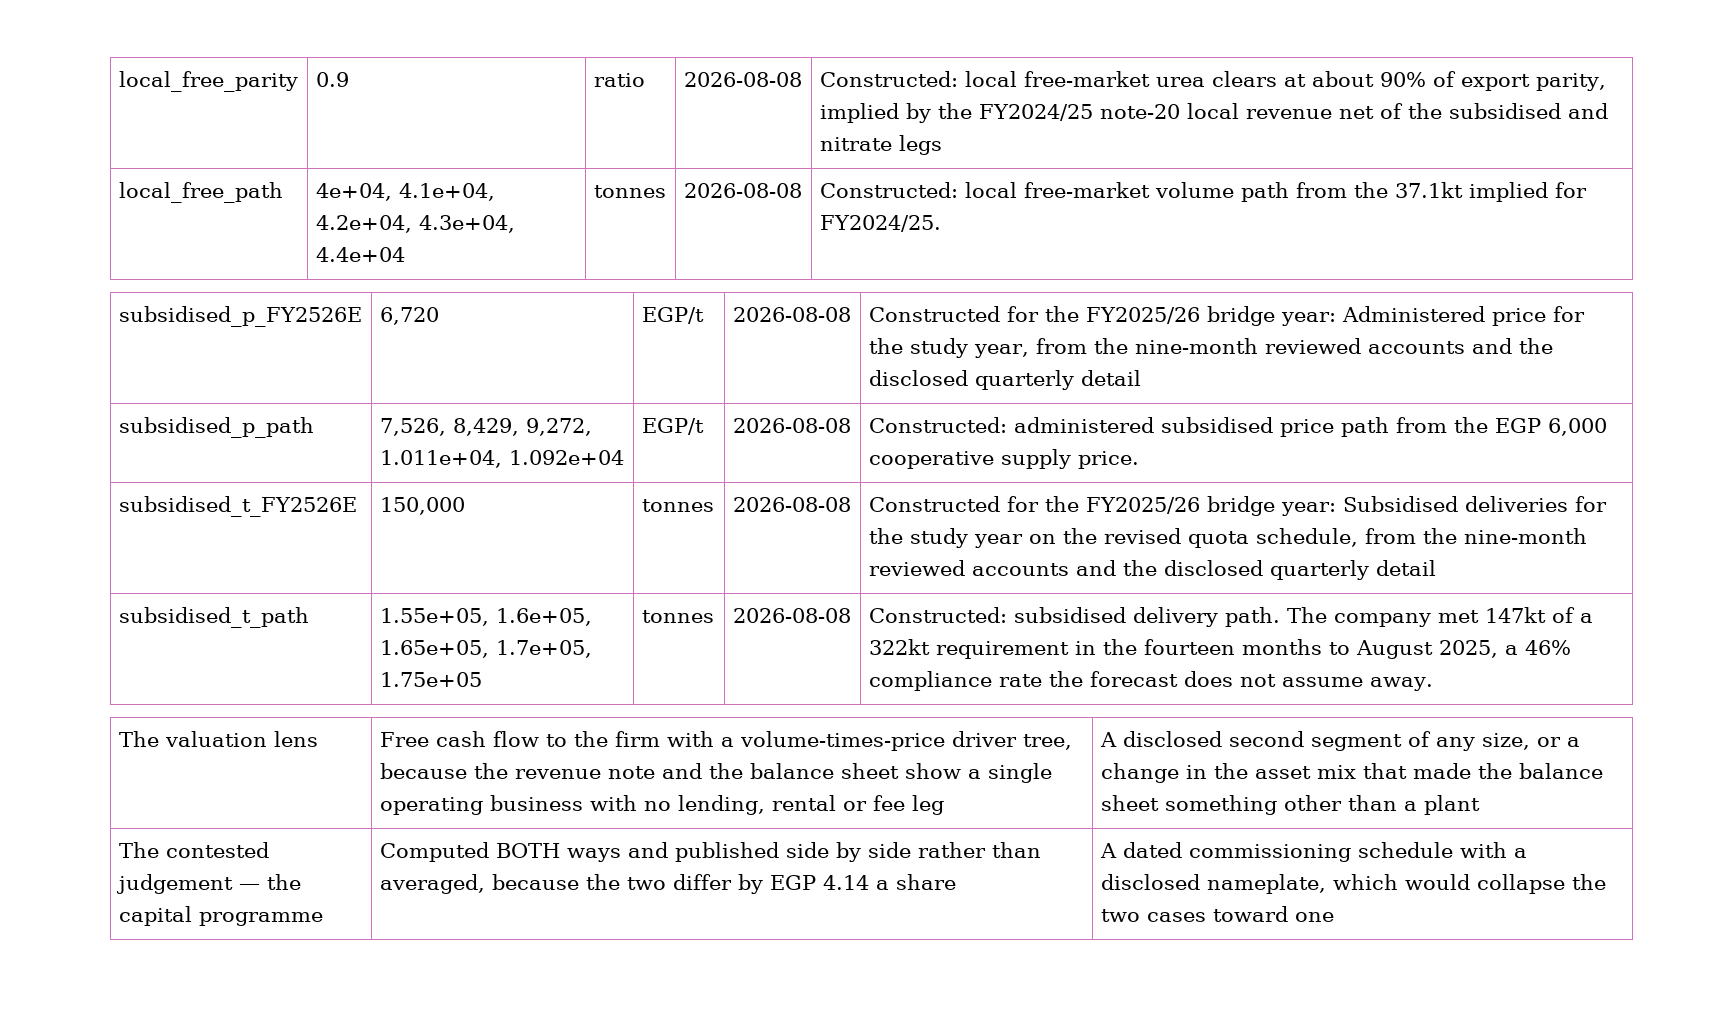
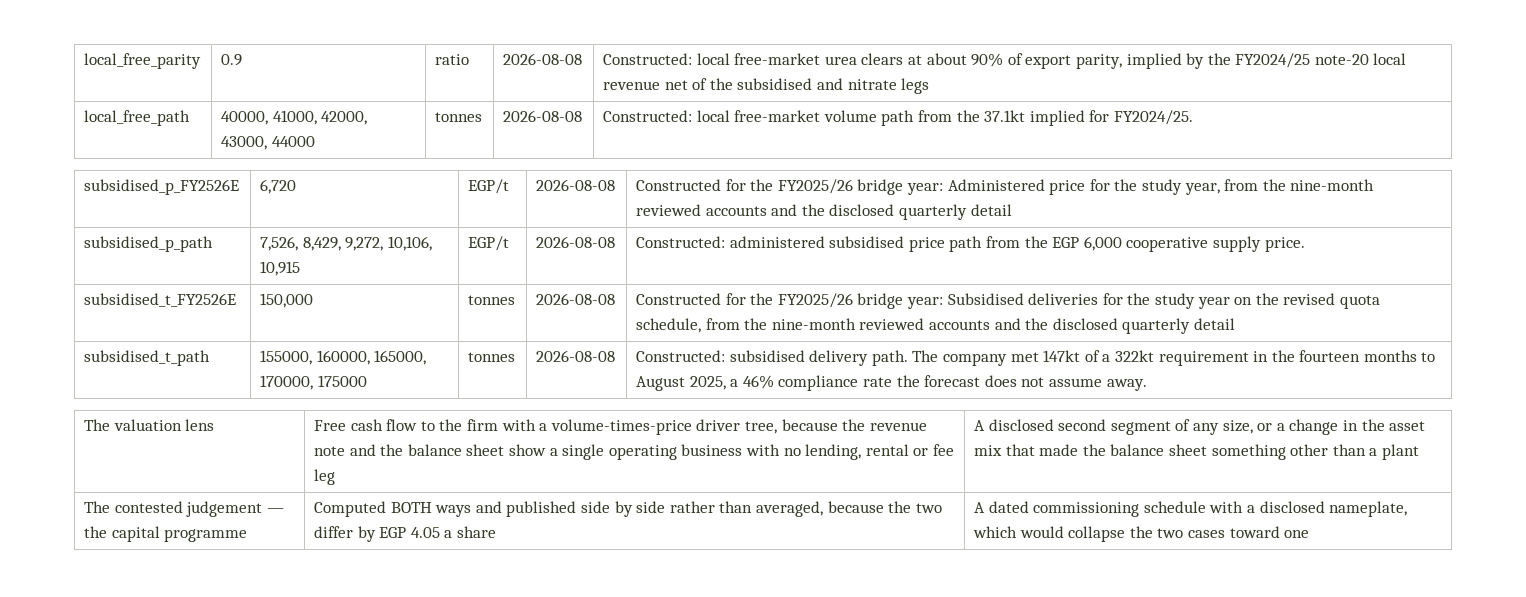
- local_free_path | 4e+04, 4.1e+04, 4.2e+04, 4.3e+04, 4.4e+04 | tonnes | 2026-08-08 | Constructed: local free-market volume path from the 37.1kt implied for FY2024/25.
+ local_free_path | 40000, 41000, 42000, 43000, 44000 | tonnes | 2026-08-08 | Constructed: local free-market volume path from the 37.1kt implied for FY2024/25.
- subsidised_p_path | 7,526, 8,429, 9,272, 1.011e+04, 1.092e+04 | EGP/t | 2026-08-08 | Constructed: administered subsidised price path from the EGP 6,000 cooperative supply price.
+ subsidised_p_path | 7,526, 8,429, 9,272, 10,106, 10,915 | EGP/t | 2026-08-08 | Constructed: administered subsidised price path from the EGP 6,000 cooperative supply price.
- subsidised_t_path | 1.55e+05, 1.6e+05, 1.65e+05, 1.7e+05, 1.75e+05 | tonnes | 2026-08-08 | Constructed: subsidised delivery path. The company met 147kt of a 322kt requirement in the fourteen months to August 2025, a 46% compliance rate the forecast does not assume away.
+ subsidised_t_path | 155000, 160000, 165000, 170000, 175000 | tonnes | 2026-08-08 | Constructed: subsidised delivery path. The company met 147kt of a 322kt requirement in the fourteen months to August 2025, a 46% compliance rate the forecast does not assume away.
- Computed BOTH ways and published side by side rather than averaged, because the two differ by EGP 4.14 a share
+ Computed BOTH ways and published side by side rather than averaged, because the two differ by EGP 4.05 a share

